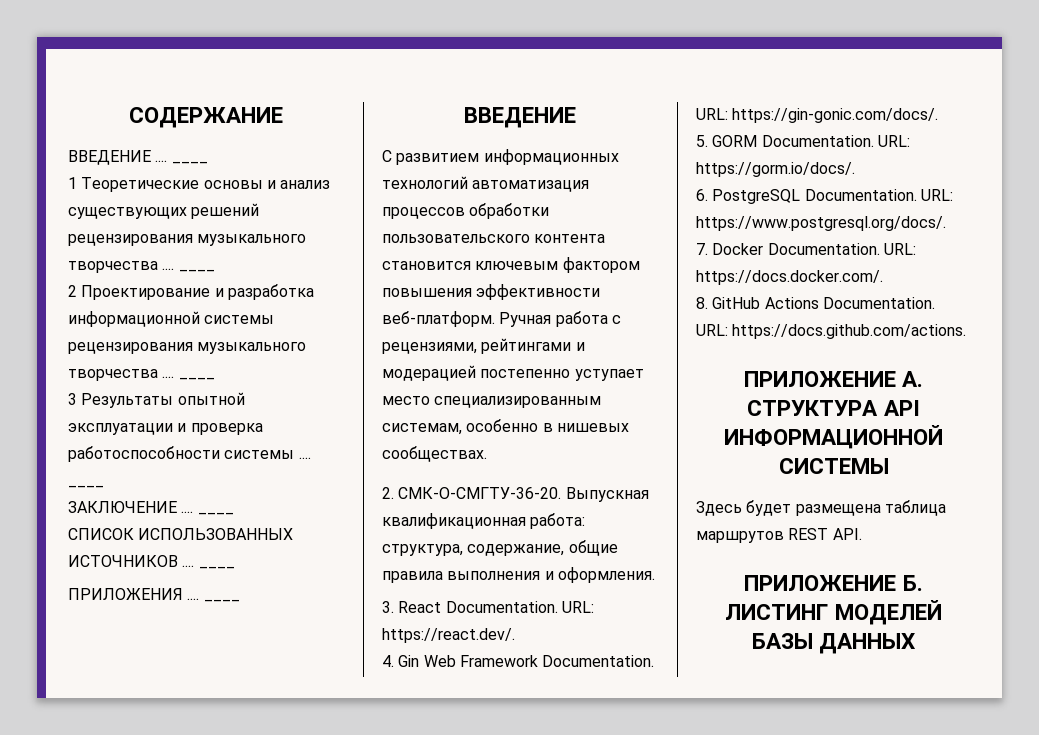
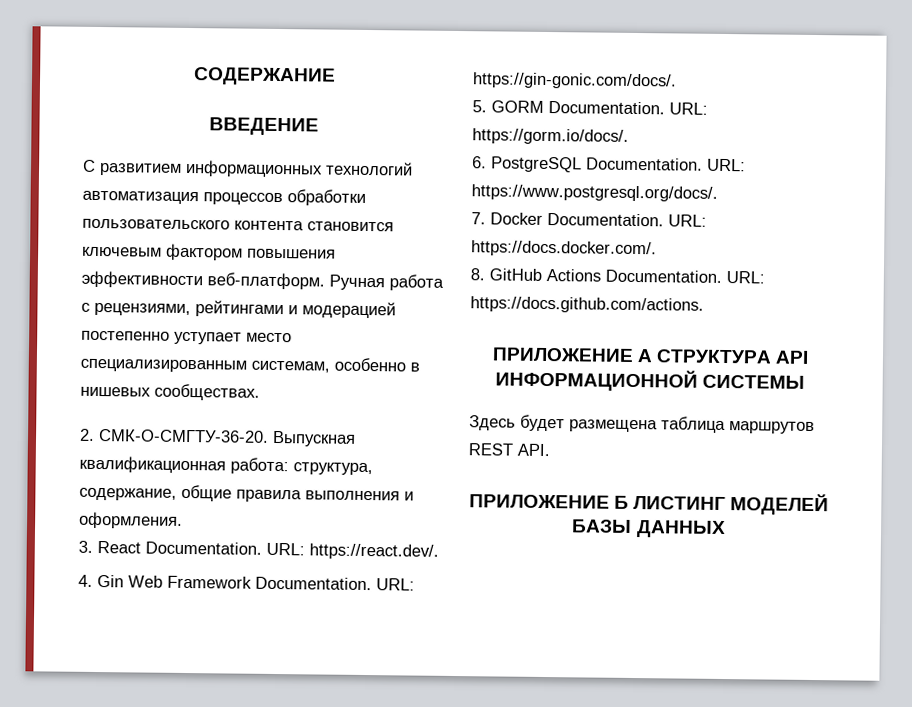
- ВВЕДЕНИЕ .... ____
- 1 Теоретические основы и анализ существующих решений рецензирования музыкального творчества .... ____
- 2 Проектирование и разработка информационной системы рецензирования музыкального творчества .... ____
- 3 Результаты опытной эксплуатации и проверка работоспособности системы .... ____
- ЗАКЛЮЧЕНИЕ .... ____
- СПИСОК ИСПОЛЬЗОВАННЫХ ИСТОЧНИКОВ .... ____
- ПРИЛОЖЕНИЯ .... ____
- ПРИЛОЖЕНИЕ А. СТРУКТУРА API ИНФОРМАЦИОННОЙ СИСТЕМЫ
+ ПРИЛОЖЕНИЕ А СТРУКТУРА API ИНФОРМАЦИОННОЙ СИСТЕМЫ
- ПРИЛОЖЕНИЕ Б. ЛИСТИНГ МОДЕЛЕЙ БАЗЫ ДАННЫХ
+ ПРИЛОЖЕНИЕ Б ЛИСТИНГ МОДЕЛЕЙ БАЗЫ ДАННЫХ

